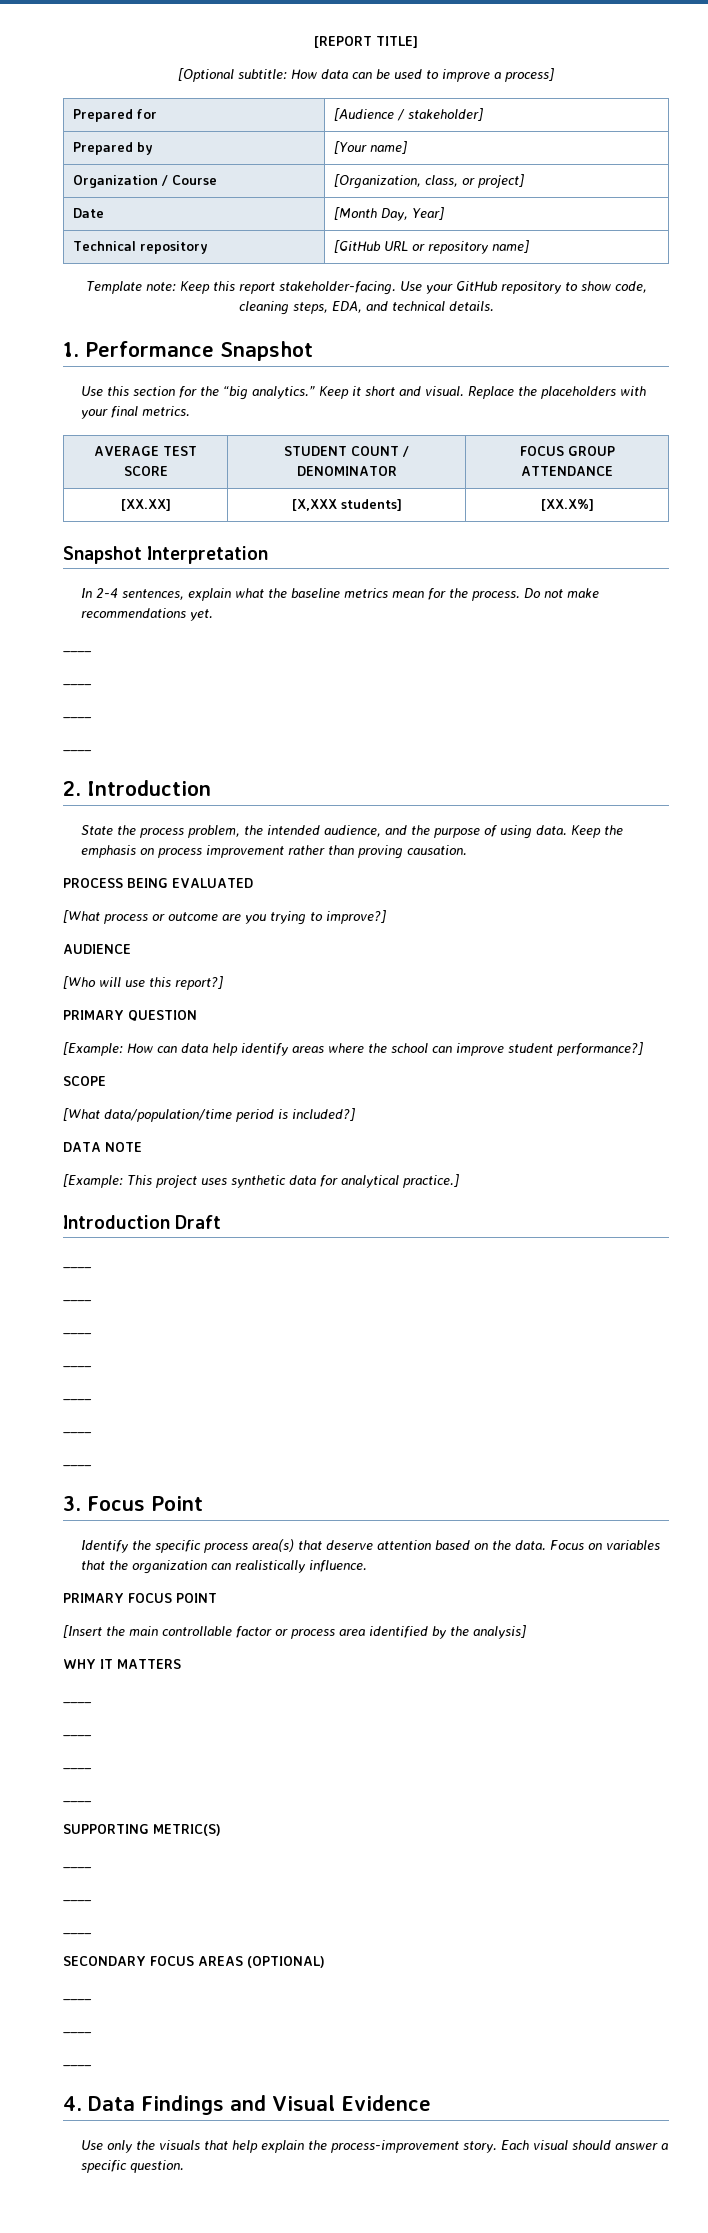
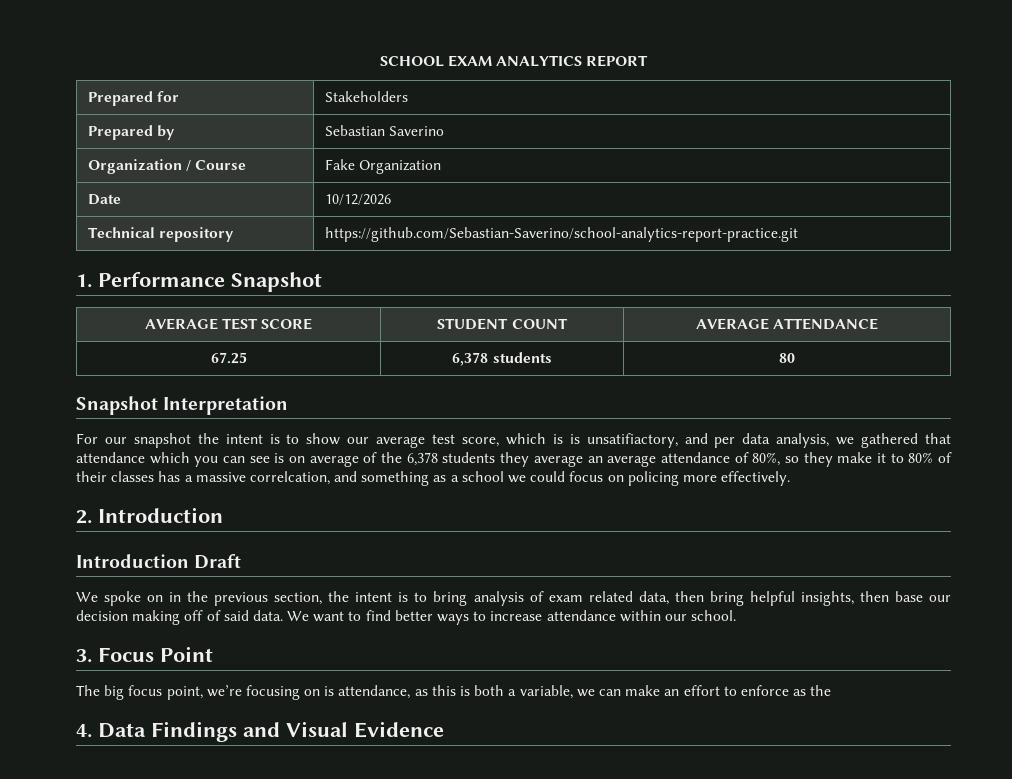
- [REPORT TITLE]
- [Optional subtitle: How data can be used to improve a process]
+ SCHOOL EXAM ANALYTICS REPORT
- Prepared for | [Audience / stakeholder]
+ Prepared for | Stakeholders
- Prepared by | [Your name]
+ Prepared by | Sebastian Saverino
- Organization / Course | [Organization, class, or project]
- Date | [Month Day, Year]
- Technical repository | [GitHub URL or repository name]
- Template note: Keep this report stakeholder-facing. Use your GitHub repository to show code, cleaning steps, EDA, and technical details.
+ Organization / Course | Fake Organization
+ Date | 10/12/2026
+ Technical repository | https://github.com/Sebastian-Saverino/school-analytics-report-practice.git
  1. Performance Snapshot
- Use this section for the “big analytics.” Keep it short and visual. Replace the placeholders with your final metrics.
- AVERAGE TEST SCORE | STUDENT COUNT / DENOMINATOR | FOCUS GROUP ATTENDANCE
- [XX.XX] | [X,XXX students] | [XX.X%]
+ AVERAGE TEST SCORE | STUDENT COUNT | AVERAGE ATTENDANCE
+ 67.25 | 6,378 students | 80
  Snapshot Interpretation
- In 2-4 sentences, explain what the baseline metrics mean for the process. Do not make recommendations yet.
- ____
- ____
- ____
- ____
+ For our snapshot the intent is to show our average test score, which is is unsatifiactory, and per data analysis, we gathered that attendance which you can see is on average of the 6,378 students they average an average attendance of 80%, so they make it to 80% of their classes has a massive correlcation, and something as a school we could focus on policing more effectively.
  2. Introduction
- State the process problem, the intended audience, and the purpose of using data. Keep the emphasis on process improvement rather than proving causation.
- PROCESS BEING EVALUATED
- [What process or outcome are you trying to improve?]
- AUDIENCE
- [Who will use this report?]
- PRIMARY QUESTION
- [Example: How can data help identify areas where the school can improve student performance?]
- SCOPE
- [What data/population/time period is included?]
- DATA NOTE
- [Example: This project uses synthetic data for analytical practice.]
  Introduction Draft
- ____
- ____
- ____
- ____
- ____
- ____
- ____
+ We spoke on in the previous section, the intent is to bring analysis of exam related data, then bring helpful insights, then base our decision making off of said data. We want to find better ways to increase attendance within our school.
  3. Focus Point
- Identify the specific process area(s) that deserve attention based on the data. Focus on variables that the organization can realistically influence.
- PRIMARY FOCUS POINT
- [Insert the main controllable factor or process area identified by the analysis]
- WHY IT MATTERS
- ____
- ____
- ____
- ____
- SUPPORTING METRIC(S)
- ____
- ____
- ____
- SECONDARY FOCUS AREAS (OPTIONAL)
- ____
- ____
- ____
+ The big focus point, we’re focusing on is attendance, as this is both a variable, we can make an effort to enforce as the
- Use only the visuals that help explain the process-improvement story. Each visual should answer a specific question.

